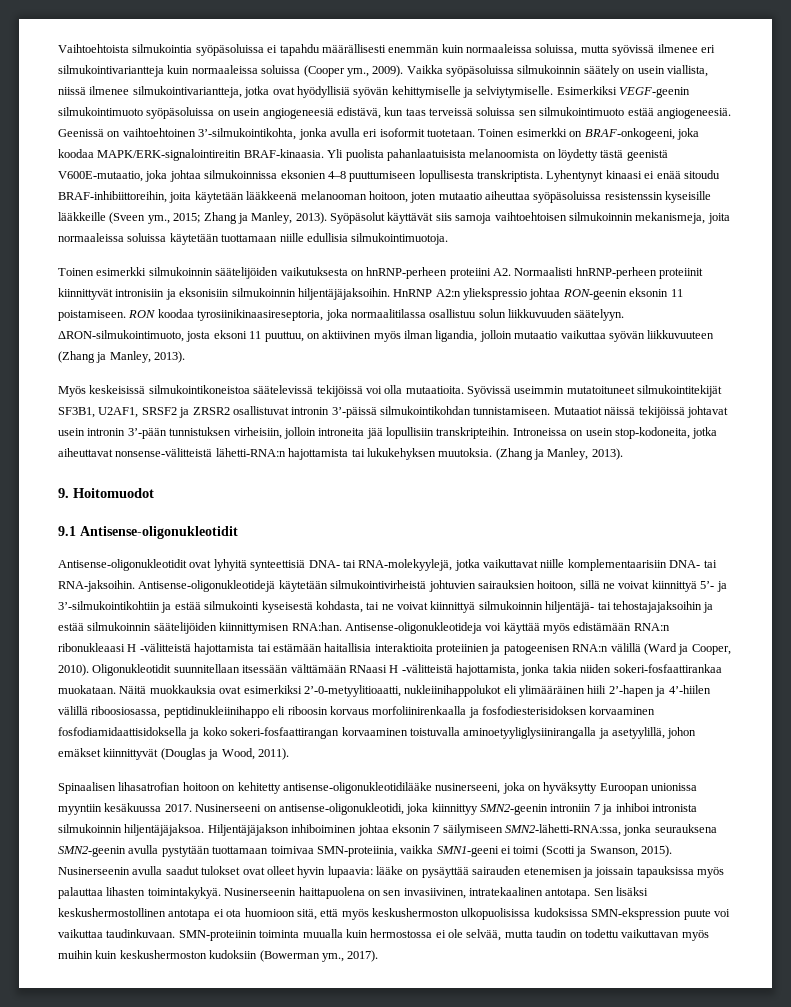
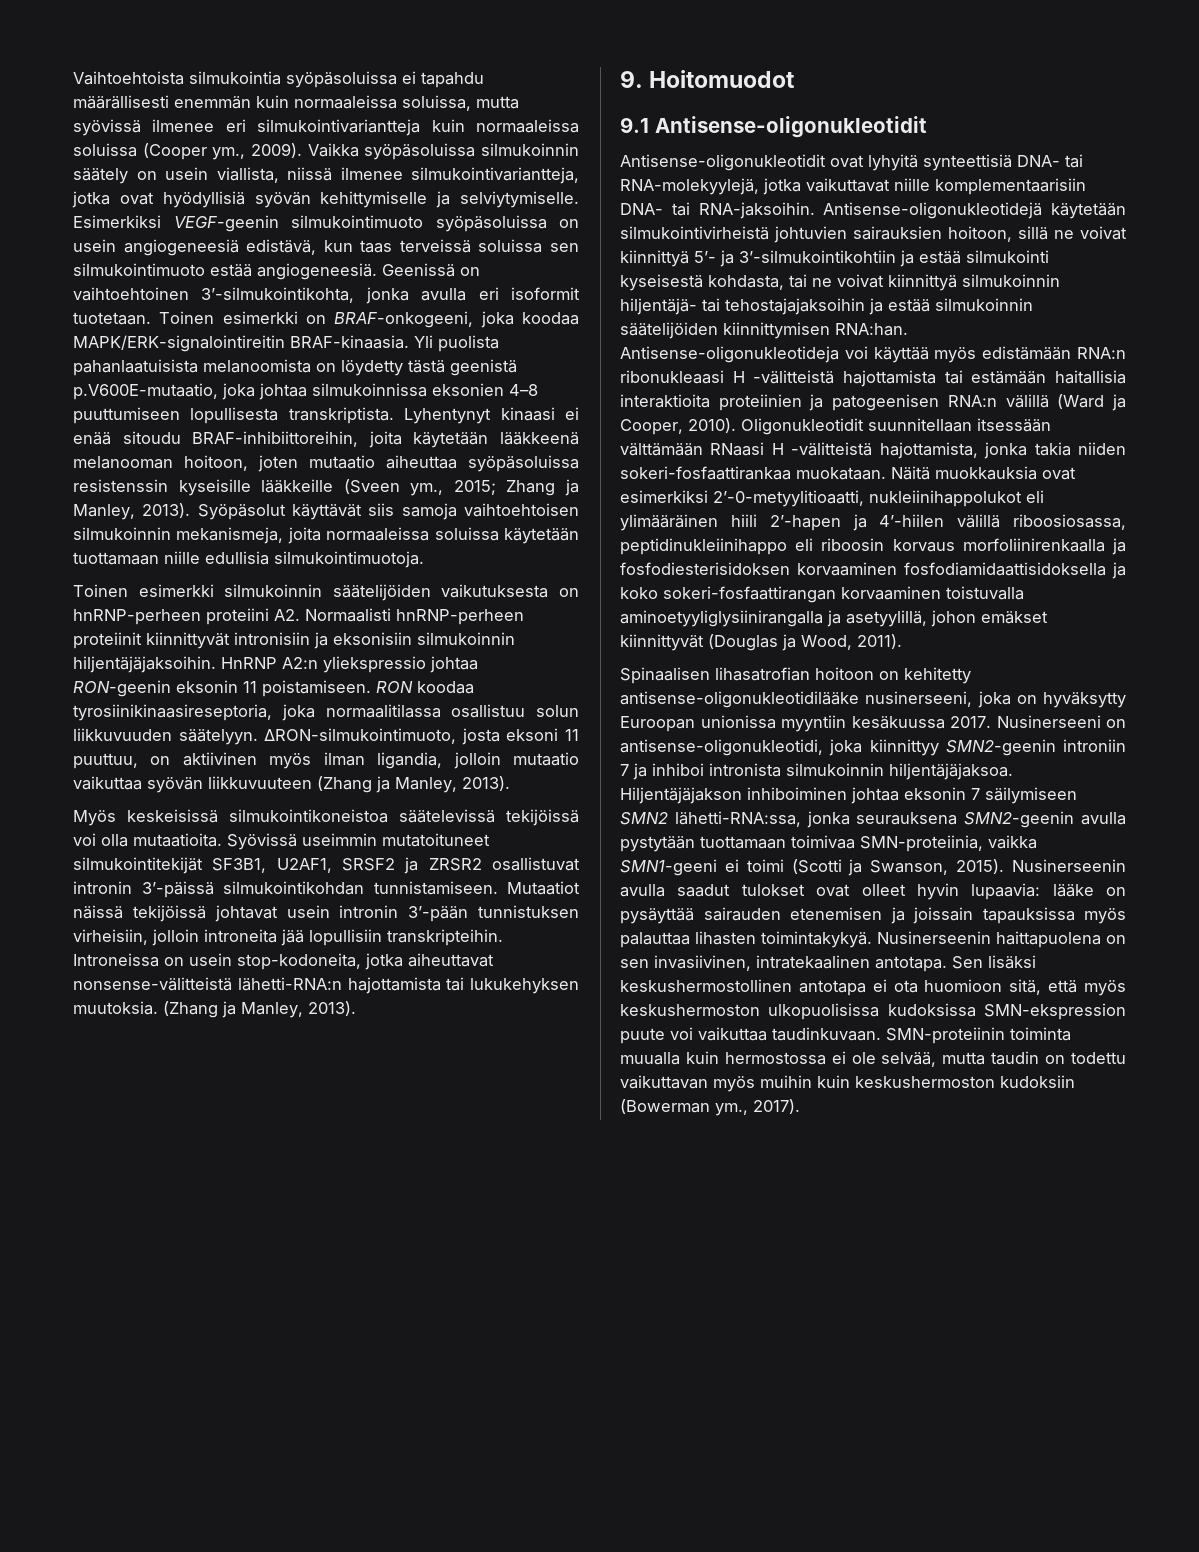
- Yli puolista pahanlaatuisista melanoomista on löydetty tästä geenistä V600E-mutaatio, joka johtaa silmukoinnissa eksonien 4–8 puuttumiseen lopullisesta transkriptista.
+ Yli puolista pahanlaatuisista melanoomista on löydetty tästä geenistä p.V600E-mutaatio, joka johtaa silmukoinnissa eksonien 4–8 puuttumiseen lopullisesta transkriptista.
- Hiljentäjäjakson inhiboiminen johtaa eksonin 7 säilymiseen SMN2-lähetti-RNA:ssa, jonka seurauksena SMN2-geenin avulla pystytään tuottamaan toimivaa SMN-proteiinia, vaikka SMN1-geeni ei toimi (Scotti ja Swanson, 2015).
+ Hiljentäjäjakson inhiboiminen johtaa eksonin 7 säilymiseen SMN2 lähetti-RNA:ssa, jonka seurauksena SMN2-geenin avulla pystytään tuottamaan toimivaa SMN-proteiinia, vaikka SMN1-geeni ei toimi (Scotti ja Swanson, 2015).

